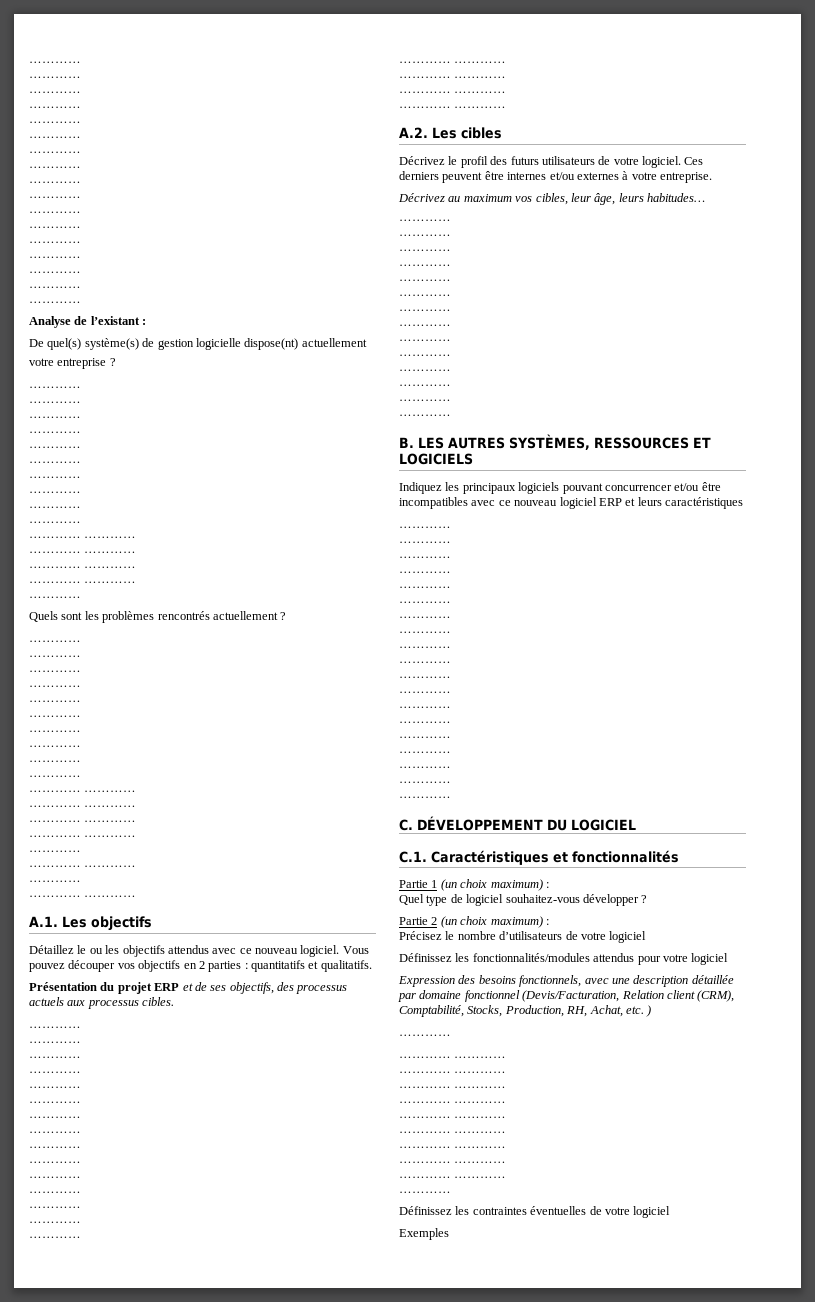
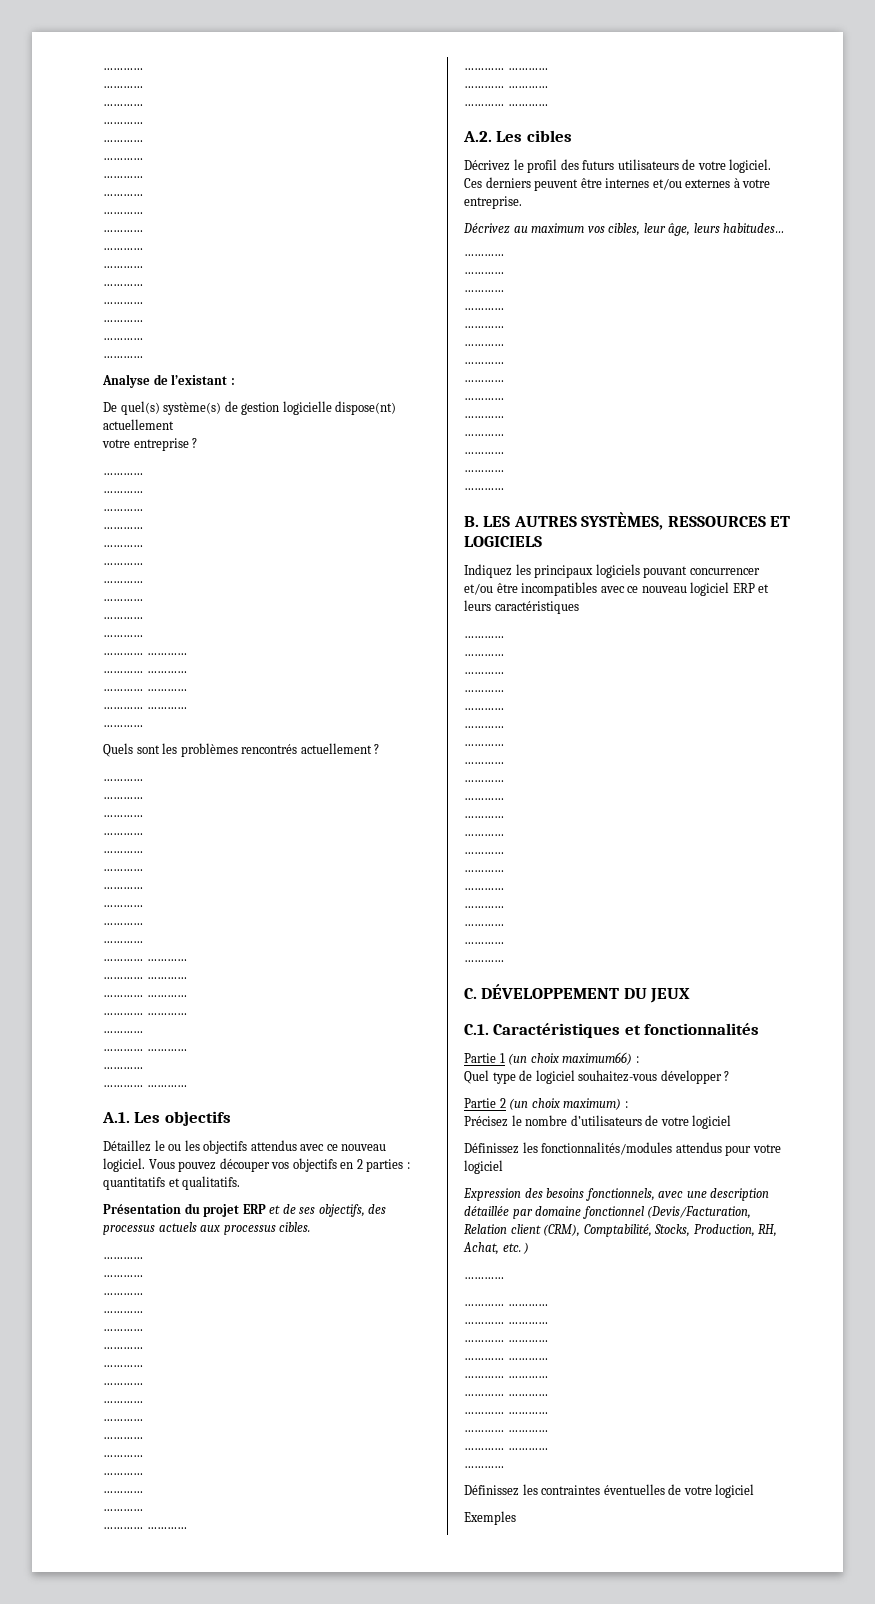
- C. DÉVELOPPEMENT DU LOGICIEL
+ C. DÉVELOPPEMENT DU JEUX
- Partie 1 (un choix maximum) :
+ Partie 1 (un choix maximum66) :

